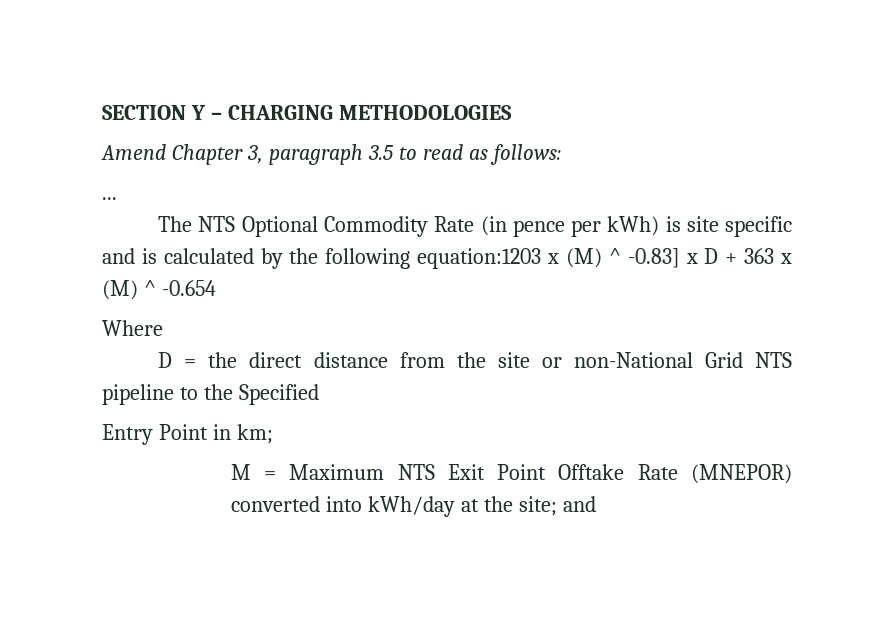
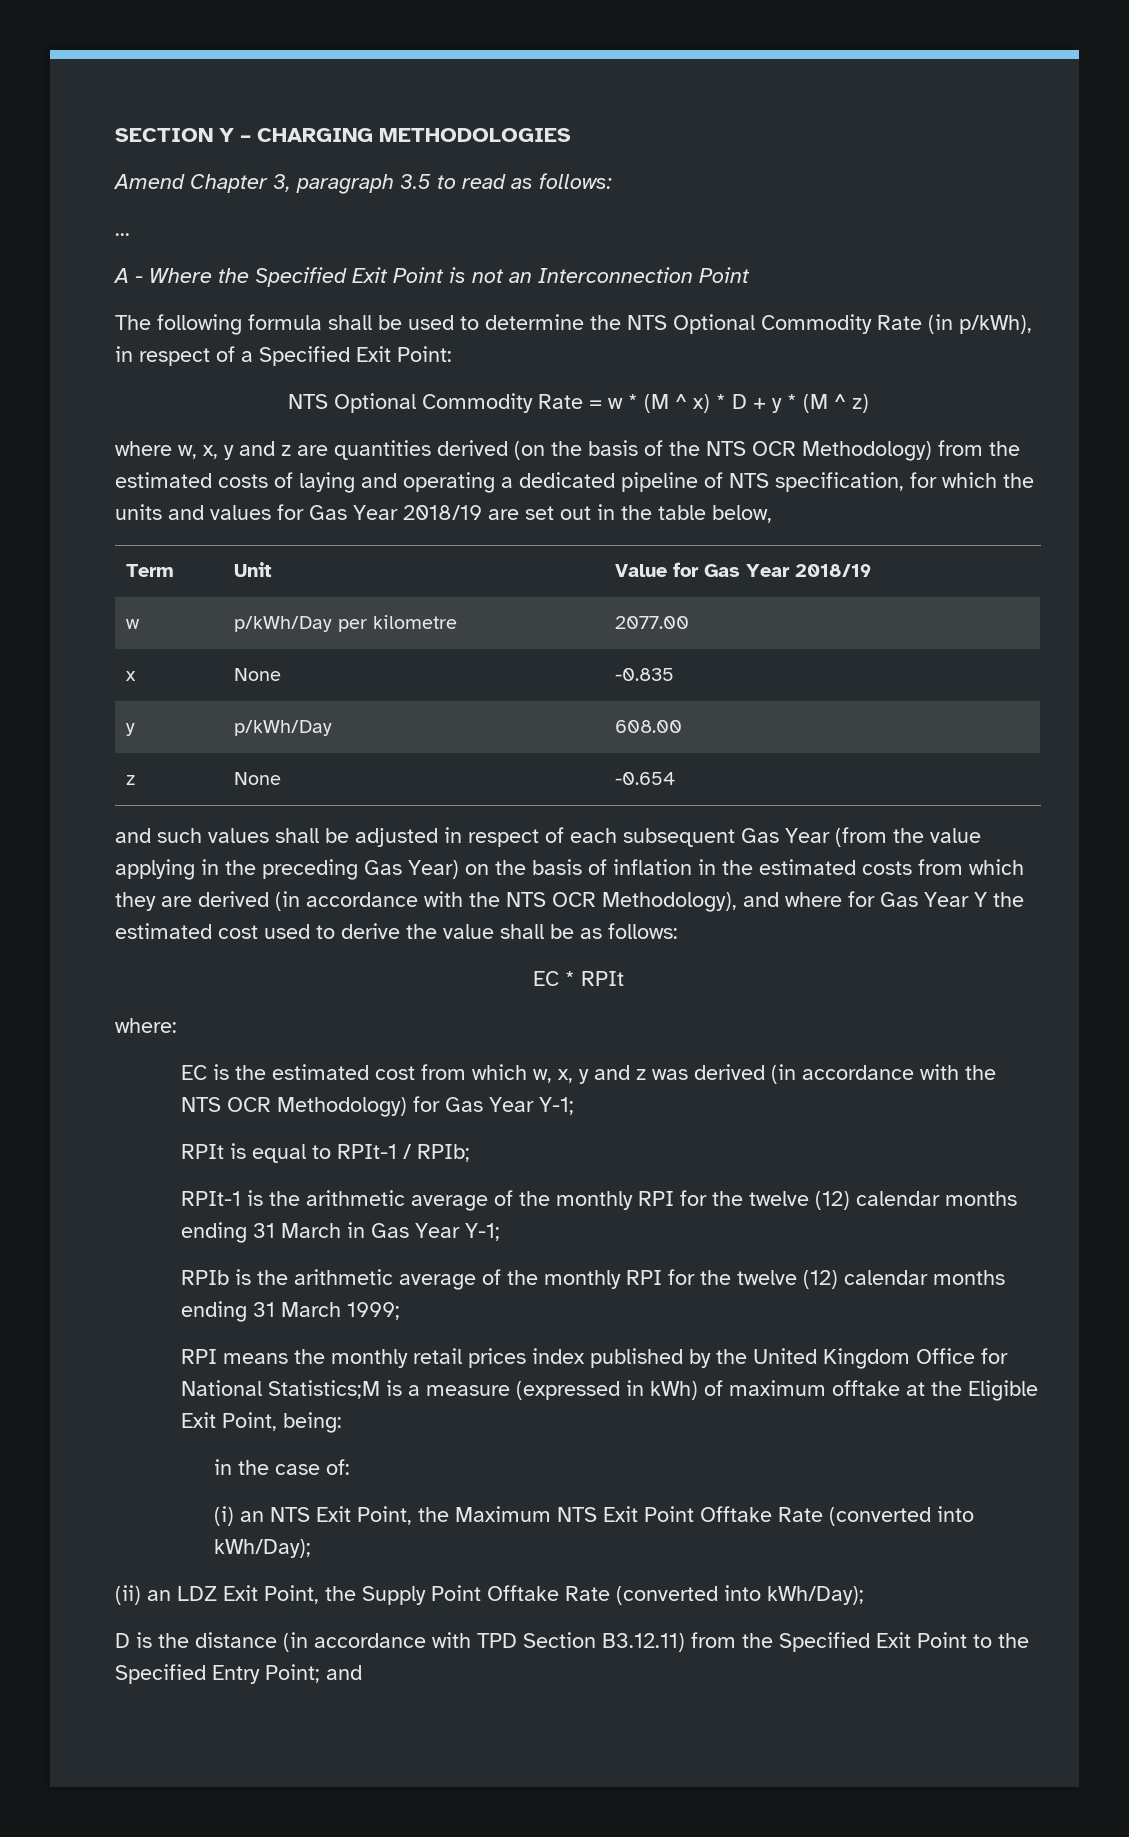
- The NTS Optional Commodity Rate (in pence per kWh) is site specific and is calculated by the following equation:1203 x (M) ^ -0.83] x D + 363 x (M) ^ -0.654
- Where
- D = the direct distance from the site or non-National Grid NTS pipeline to the Specified
- Entry Point in km;
- M = Maximum NTS Exit Point Offtake Rate (MNEPOR) converted into kWh/day at the site; and
+ A - Where the Specified Exit Point is not an Interconnection Point
+ The following formula shall be used to determine the NTS Optional Commodity Rate (in p/kWh), in respect of a Specified Exit Point:
+ NTS Optional Commodity Rate = w * (M ^ x) * D + y * (M ^ z)
+ where w, x, y and z are quantities derived (on the basis of the NTS OCR Methodology) from the estimated costs of laying and operating a dedicated pipeline of NTS specification, for which the units and values for Gas Year 2018/19 are set out in the table below,
+ Term | Unit | Value for Gas Year 2018/19
+ w | p/kWh/Day per kilometre | 2077.00
+ x | None | -0.835
+ y | p/kWh/Day | 608.00
+ z | None | -0.654
+ and such values shall be adjusted in respect of each subsequent Gas Year (from the value applying in the preceding Gas Year) on the basis of inflation in the estimated costs from which they are derived (in accordance with the NTS OCR Methodology), and where for Gas Year Y the estimated cost used to derive the value shall be as follows:
+ EC * RPIt
+ where:
+ EC is the estimated cost from which w, x, y and z was derived (in accordance with the NTS OCR Methodology) for Gas Year Y-1;
+ RPIt is equal to RPIt-1 / RPIb;
+ RPIt-1 is the arithmetic average of the monthly RPI for the twelve (12) calendar months ending 31 March in Gas Year Y-1;
+ RPIb is the arithmetic average of the monthly RPI for the twelve (12) calendar months ending 31 March 1999;
+ RPI means the monthly retail prices index published by the United Kingdom Office for National Statistics;M is a measure (expressed in kWh) of maximum offtake at the Eligible Exit Point, being:
+ in the case of:
+ (i) an NTS Exit Point, the Maximum NTS Exit Point Offtake Rate (converted into kWh/Day);
+ (ii) an LDZ Exit Point, the Supply Point Offtake Rate (converted into kWh/Day);
+ D is the distance (in accordance with TPD Section B3.12.11) from the Specified Exit Point to the Specified Entry Point; and

